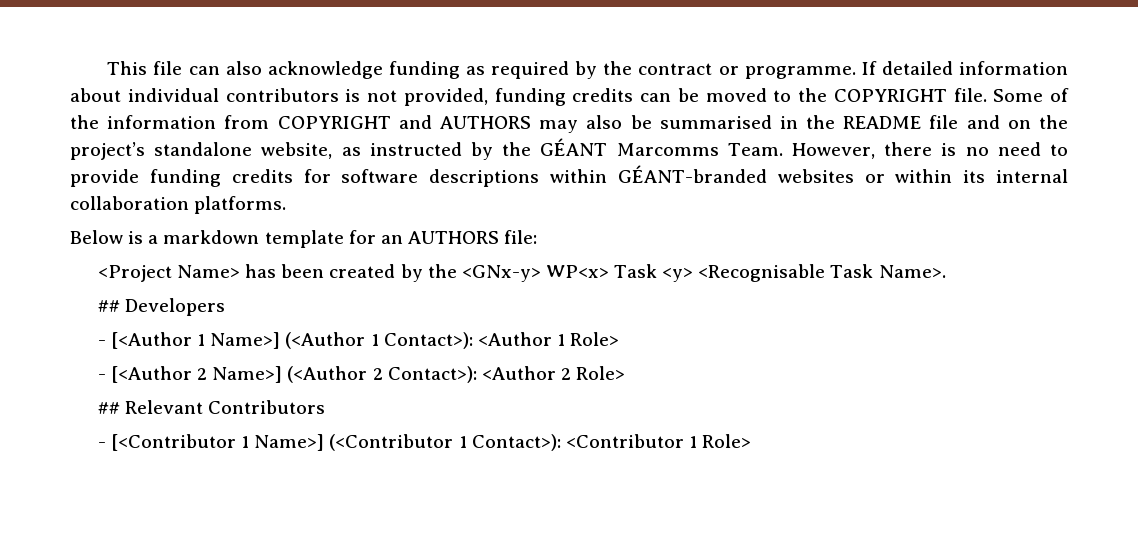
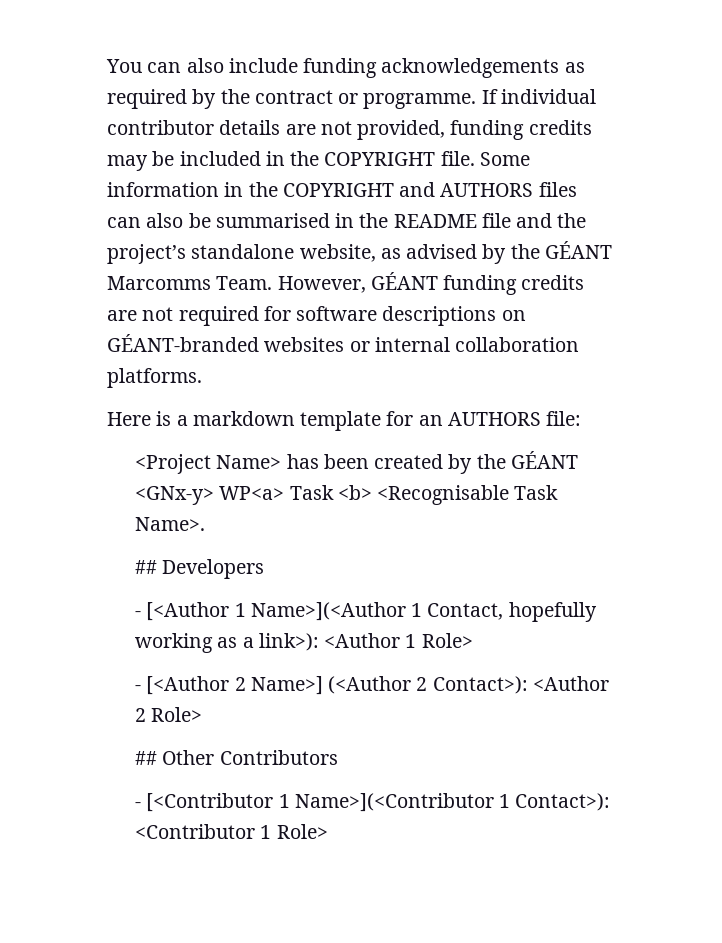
- This file can also acknowledge funding as required by the contract or programme.
+ You can also include funding acknowledgements as required by the contract or programme.
- If detailed information about individual contributors is not provided, funding credits can be moved to the COPYRIGHT file. Some of the information from COPYRIGHT and AUTHORS may also be summarised in the README file and on the project’s standalone website, as instructed by the GÉANT Marcomms Team.
+ If individual contributor details are not provided, funding credits may be included in the COPYRIGHT file. Some information in the COPYRIGHT and AUTHORS files can also be summarised in the README file and the project’s standalone website, as advised by the GÉANT Marcomms Team.
- However, there is no need to provide funding credits for software descriptions within GÉANT-branded websites or within its internal collaboration platforms.
+ However, GÉANT funding credits are not required for software descriptions on GÉANT-branded websites or internal collaboration platforms.
- Below is a markdown template for an AUTHORS file:
+ Here is a markdown template for an AUTHORS file:
- <Project Name> has been created by the <GNx-y> WP<x> Task <y> <Recognisable Task Name>.
+ <Project Name> has been created by the GÉANT <GNx-y> WP<a> Task <b> <Recognisable Task Name>.
- - [<Author 1 Name>] (<Author 1 Contact>): <Author 1 Role>
+ - [<Author 1 Name>](<Author 1 Contact, hopefully working as a link>): <Author 1 Role>
- ## Relevant Contributors
+ ## Other Contributors
- - [<Contributor 1 Name>] (<Contributor 1 Contact>): <Contributor 1 Role>
+ - [<Contributor 1 Name>](<Contributor 1 Contact>): <Contributor 1 Role>

